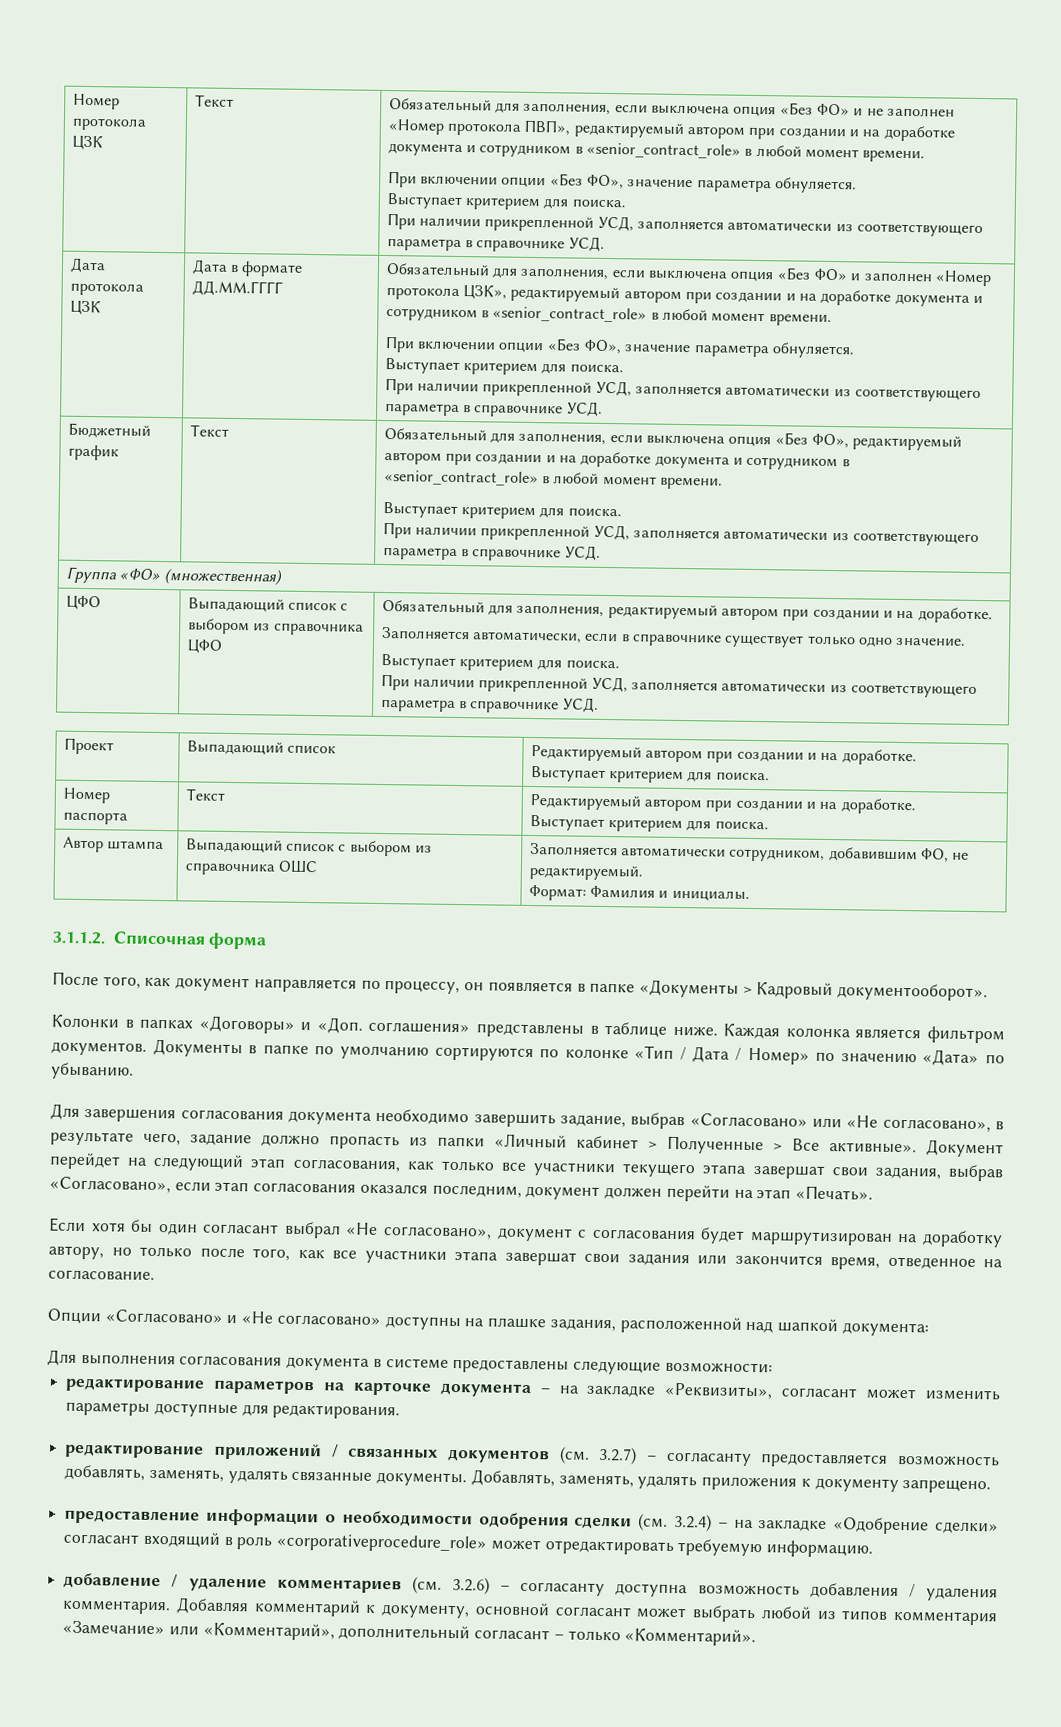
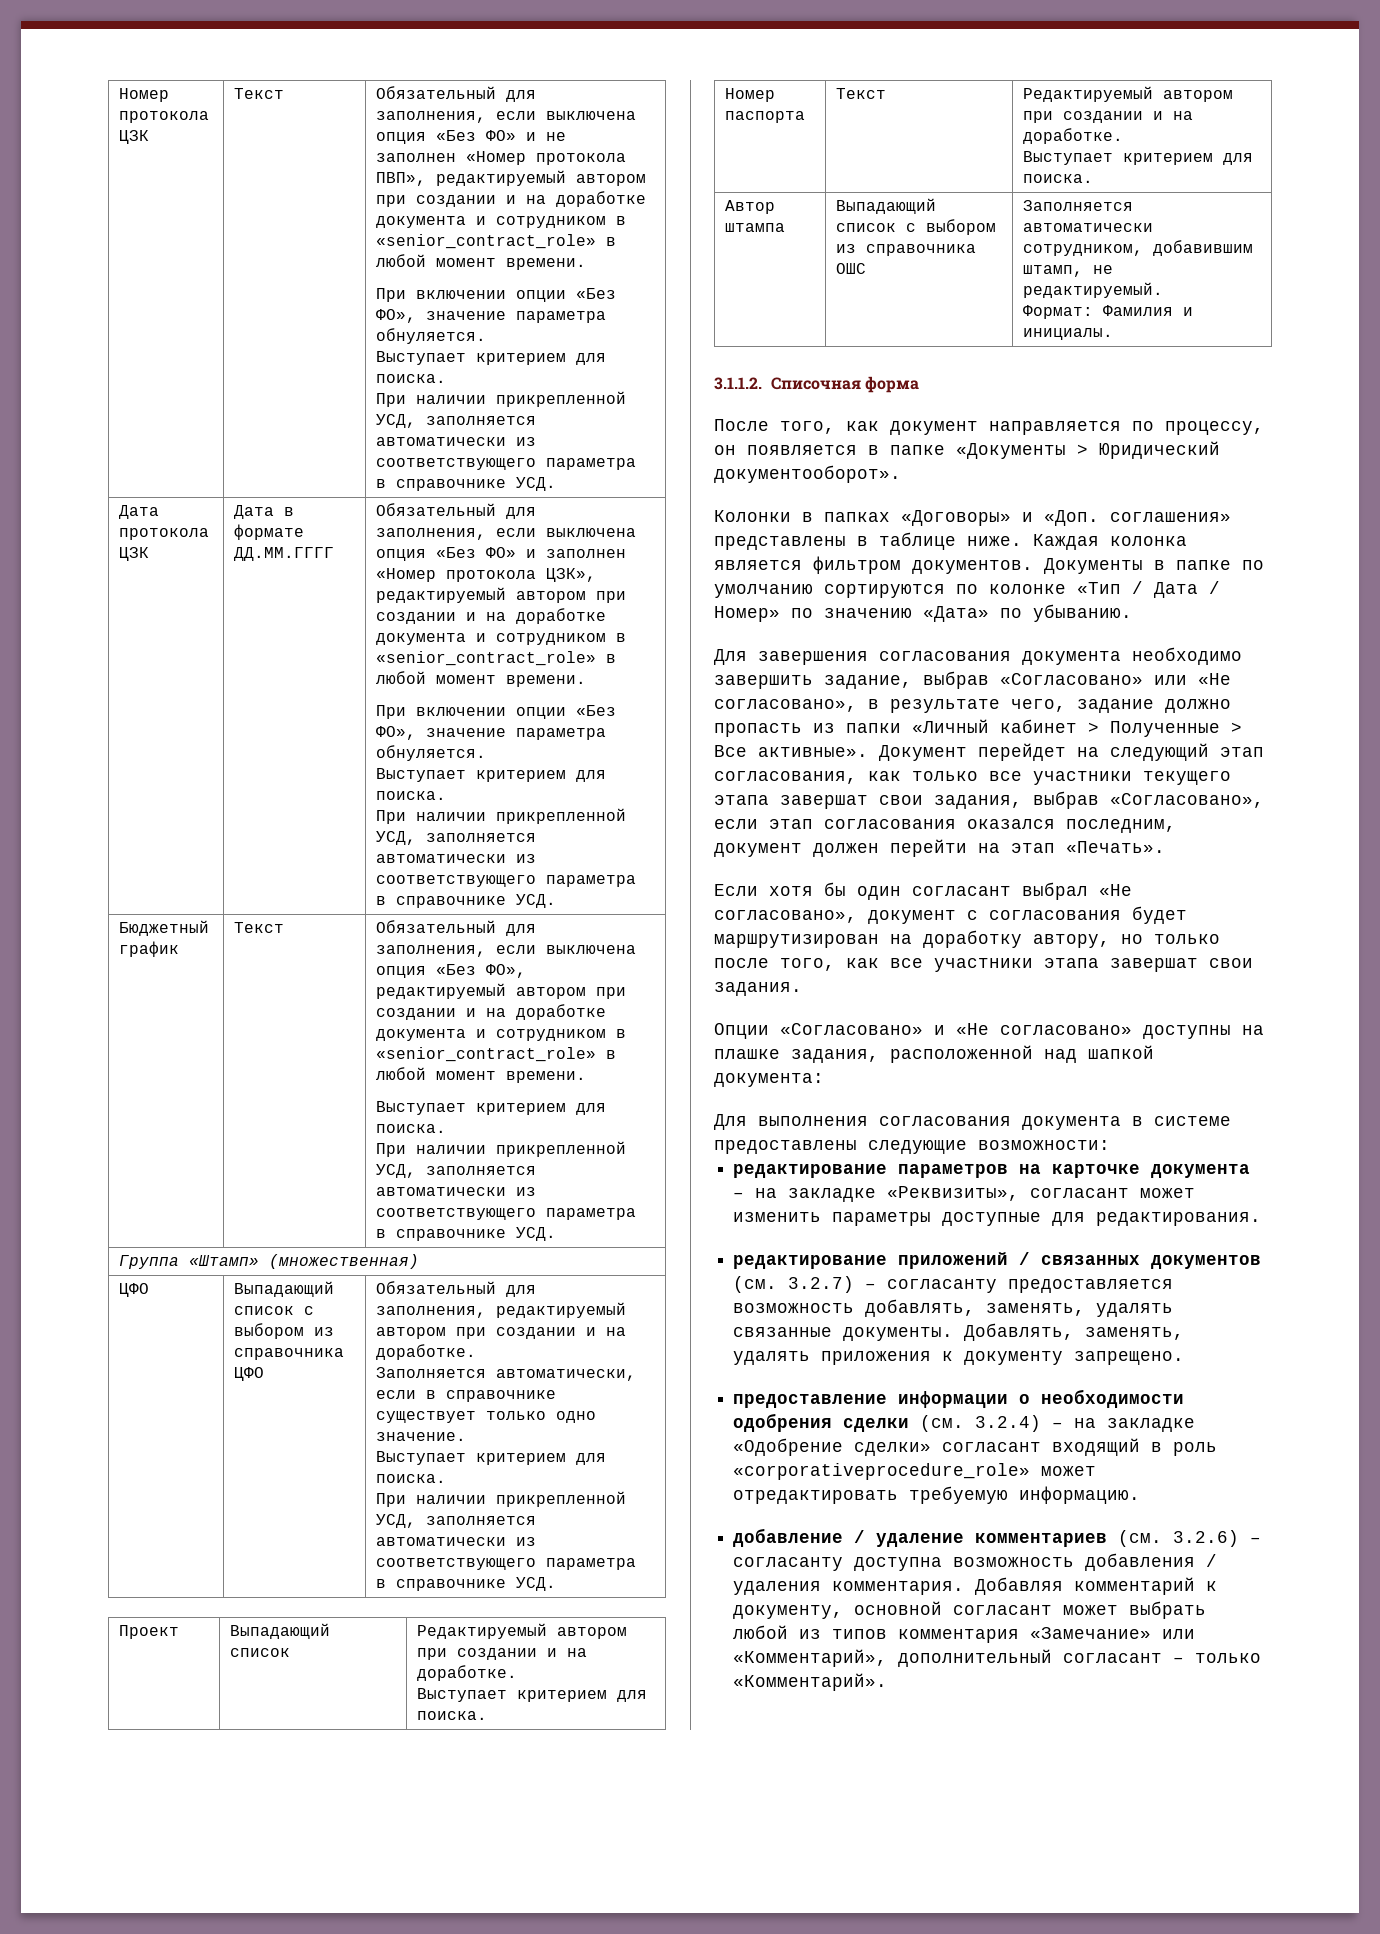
- Группа «ФО» (множественная)
+ Группа «Штамп» (множественная)
- Автор штампа | Выпадающий список с выбором из справочника ОШС | Заполняется автоматически сотрудником, добавившим ФО, не редактируемый.
+ Автор штампа | Выпадающий список с выбором из справочника ОШС | Заполняется автоматически сотрудником, добавившим штамп, не редактируемый.
- После того, как документ направляется по процессу, он появляется в папке «Документы > Кадровый документооборот».
+ После того, как документ направляется по процессу, он появляется в папке «Документы > Юридический документооборот».
- Если хотя бы один согласант выбрал «Не согласовано», документ с согласования будет маршрутизирован на доработку автору, но только после того, как все участники этапа завершат свои задания или закончится время, отведенное на согласование.
+ Если хотя бы один согласант выбрал «Не согласовано», документ с согласования будет маршрутизирован на доработку автору, но только после того, как все участники этапа завершат свои задания.

